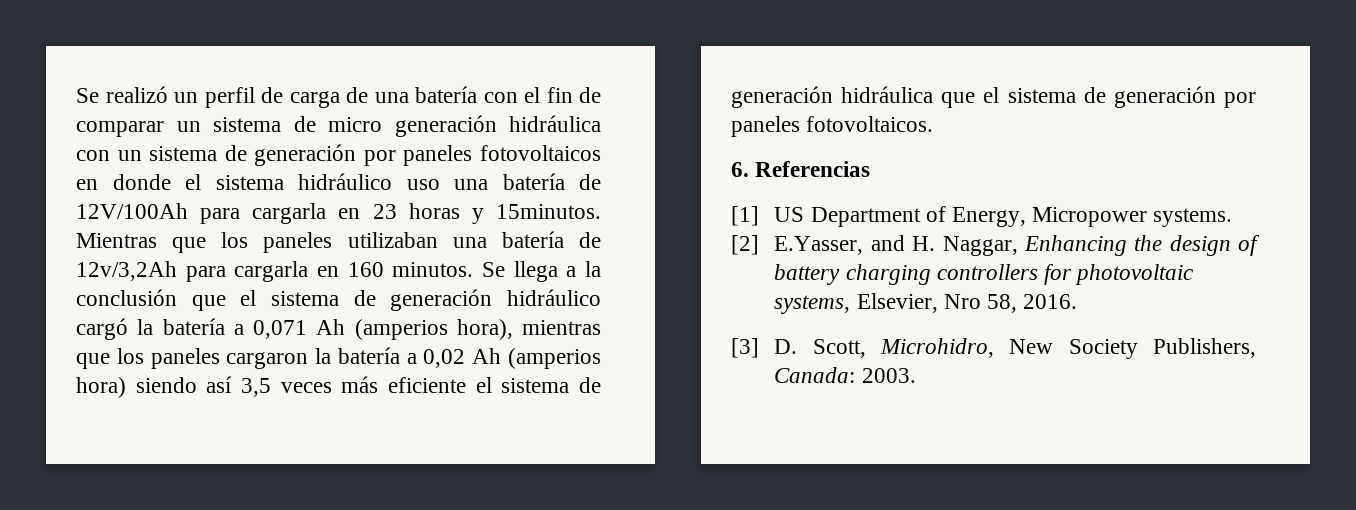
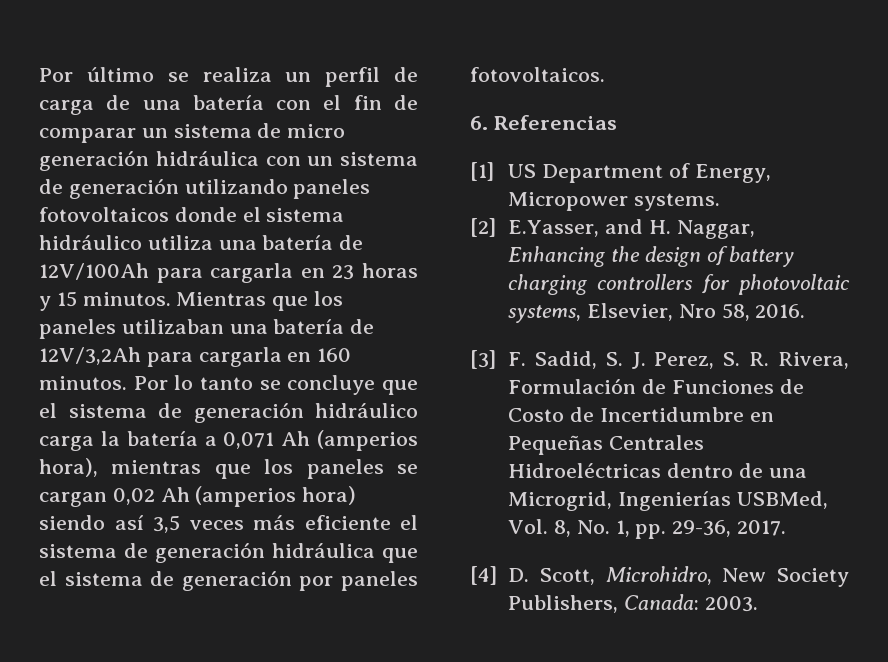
- Se realizó un perfil de carga de una batería con el fin de comparar un sistema de micro generación hidráulica con un sistema de generación por paneles fotovoltaicos en donde el sistema hidráulico uso una batería de 12V/100Ah para cargarla en 23 horas y 15minutos.
+ Por último se realiza un perfil de carga de una batería con el fin de comparar un sistema de micro generación hidráulica con un sistema de generación utilizando paneles fotovoltaicos donde el sistema hidráulico utiliza una batería de 12V/100Ah para cargarla en 23 horas y 15 minutos.
- Mientras que los paneles utilizaban una batería de 12v/3,2Ah para cargarla en 160 minutos.
+ Mientras que los paneles utilizaban una batería de 12V/3,2Ah para cargarla en 160 minutos.
- Se llega a la conclusión que el sistema de generación hidráulico cargó la batería a 0,071 Ah (amperios hora), mientras que los paneles cargaron la batería a 0,02 Ah (amperios hora) siendo así 3,5 veces más eficiente el sistema de generación hidráulica que el sistema de generación por paneles fotovoltaicos.
+ Por lo tanto se concluye que el sistema de generación hidráulico carga la batería a 0,071 Ah (amperios hora), mientras que los paneles se cargan 0,02 Ah (amperios hora) siendo así 3,5 veces más eficiente el sistema de generación hidráulica que el sistema de generación por paneles fotovoltaicos.
- [3] D. Scott, Microhidro, New Society Publishers, Canada: 2003.
+ [3] F. Sadid, S. J. Perez, S. R. Rivera, Formulación de Funciones de Costo de Incertidumbre en Pequeñas Centrales Hidroeléctricas dentro de una Microgrid, Ingenierías USBMed, Vol. 8, No. 1, pp. 29-36, 2017.
+ [4] D. Scott, Microhidro, New Society Publishers, Canada: 2003.

